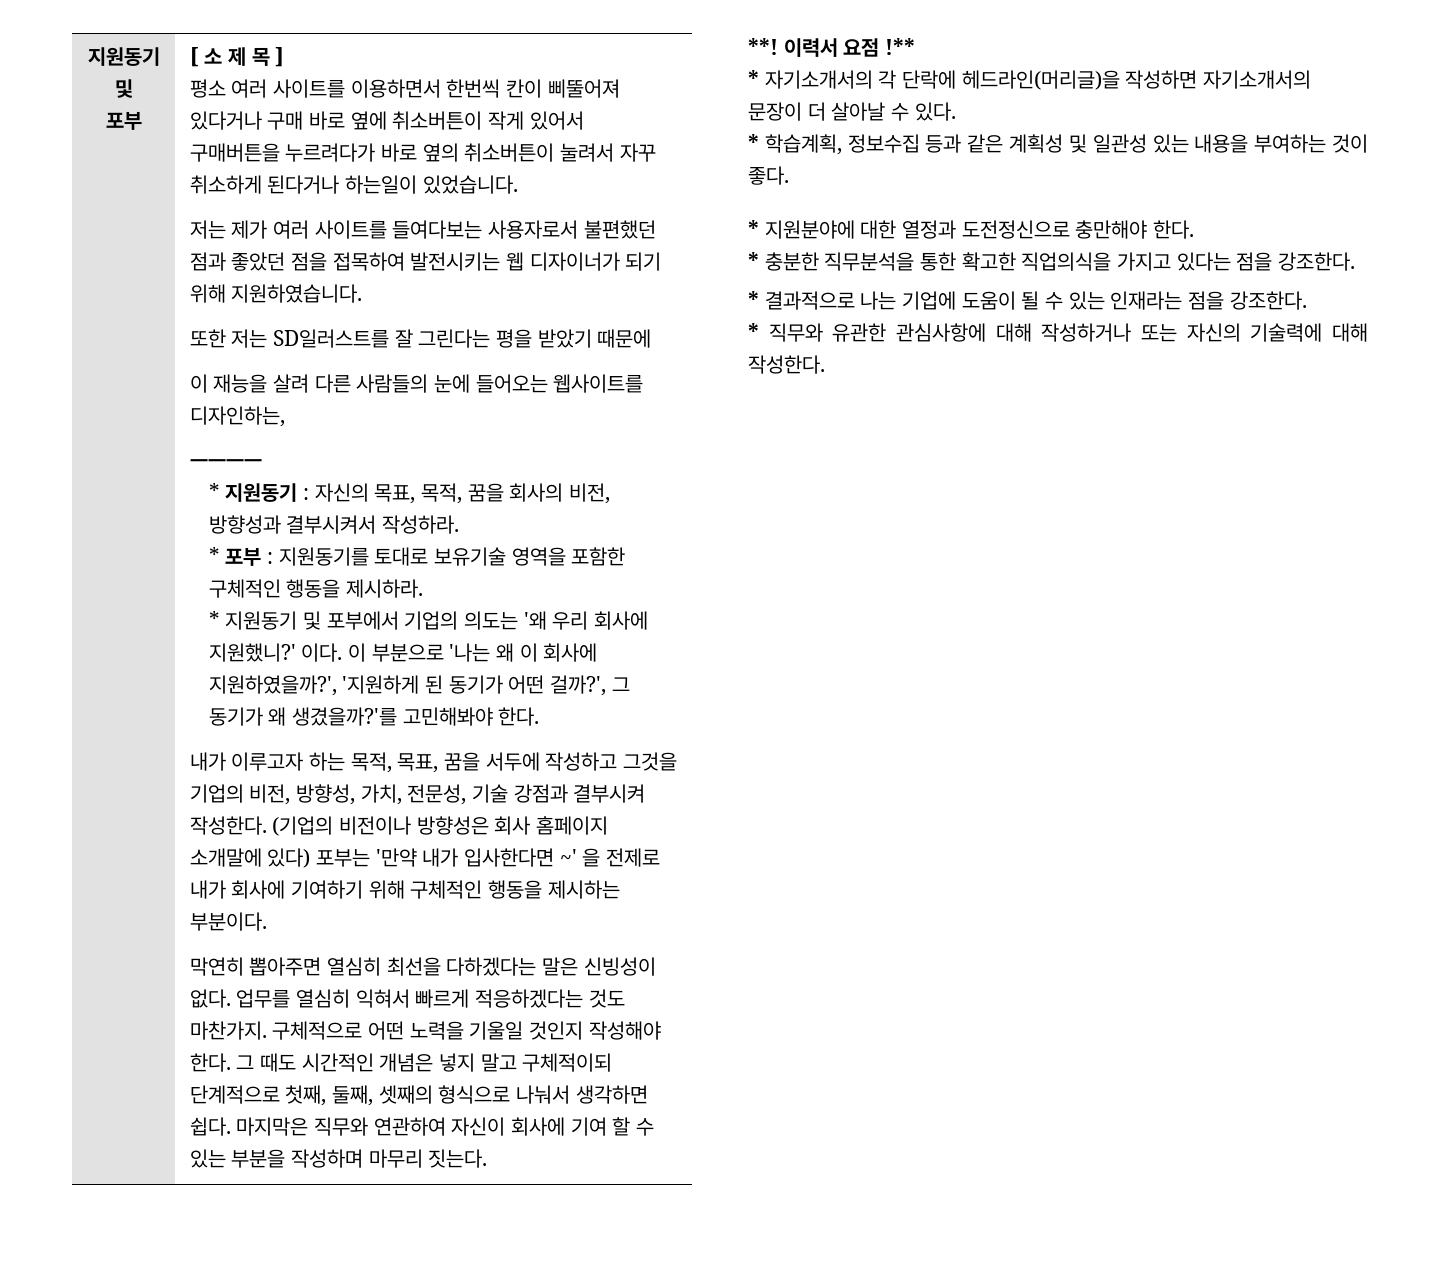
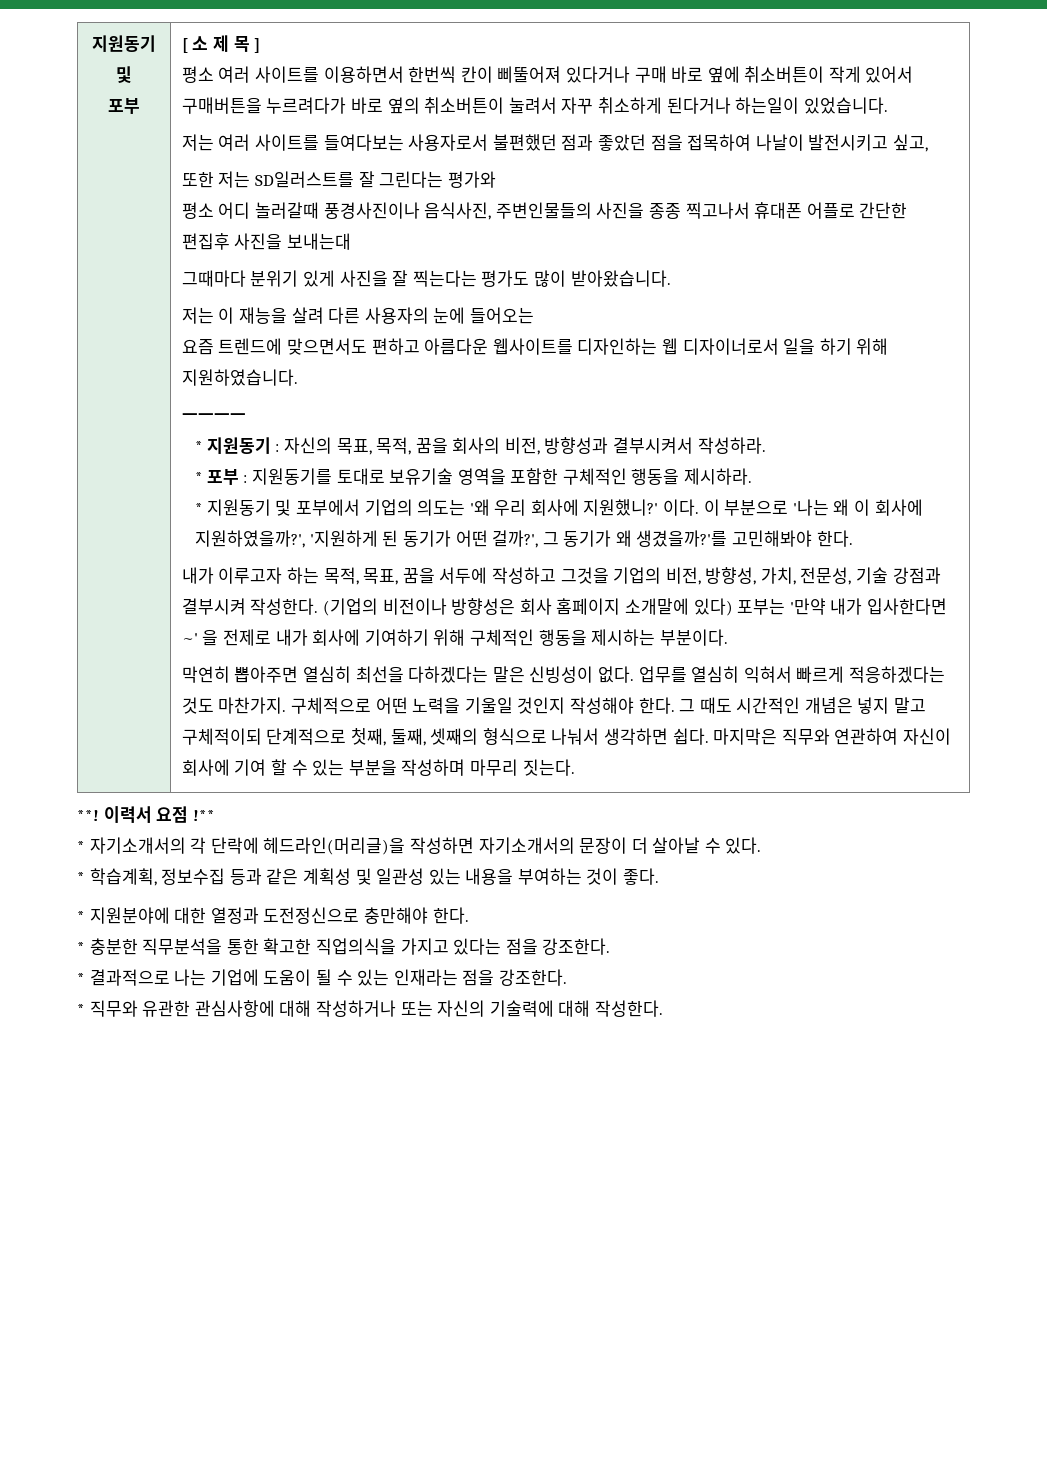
- 저는 제가 여러 사이트를 들여다보는 사용자로서 불편했던 점과 좋았던 점을 접목하여 발전시키는 웹 디자이너가 되기 위해 지원하였습니다.
+ 저는 여러 사이트를 들여다보는 사용자로서 불편했던 점과 좋았던 점을 접목하여 나날이 발전시키고 싶고,
- 또한 저는 SD일러스트를 잘 그린다는 평을 받았기 때문에
- 이 재능을 살려 다른 사람들의 눈에 들어오는 웹사이트를 디자인하는,
+ 또한 저는 SD일러스트를 잘 그린다는 평가와
+ 평소 어디 놀러갈때 풍경사진이나 음식사진, 주변인물들의 사진을 종종 찍고나서 휴대폰 어플로 간단한 편집후 사진을 보내는대
+ 그때마다 분위기 있게 사진을 잘 찍는다는 평가도 많이 받아왔습니다.
+ 저는 이 재능을 살려 다른 사용자의 눈에 들어오는
+ 요즘 트렌드에 맞으면서도 편하고 아름다운 웹사이트를 디자인하는 웹 디자이너로서 일을 하기 위해 지원하였습니다.

